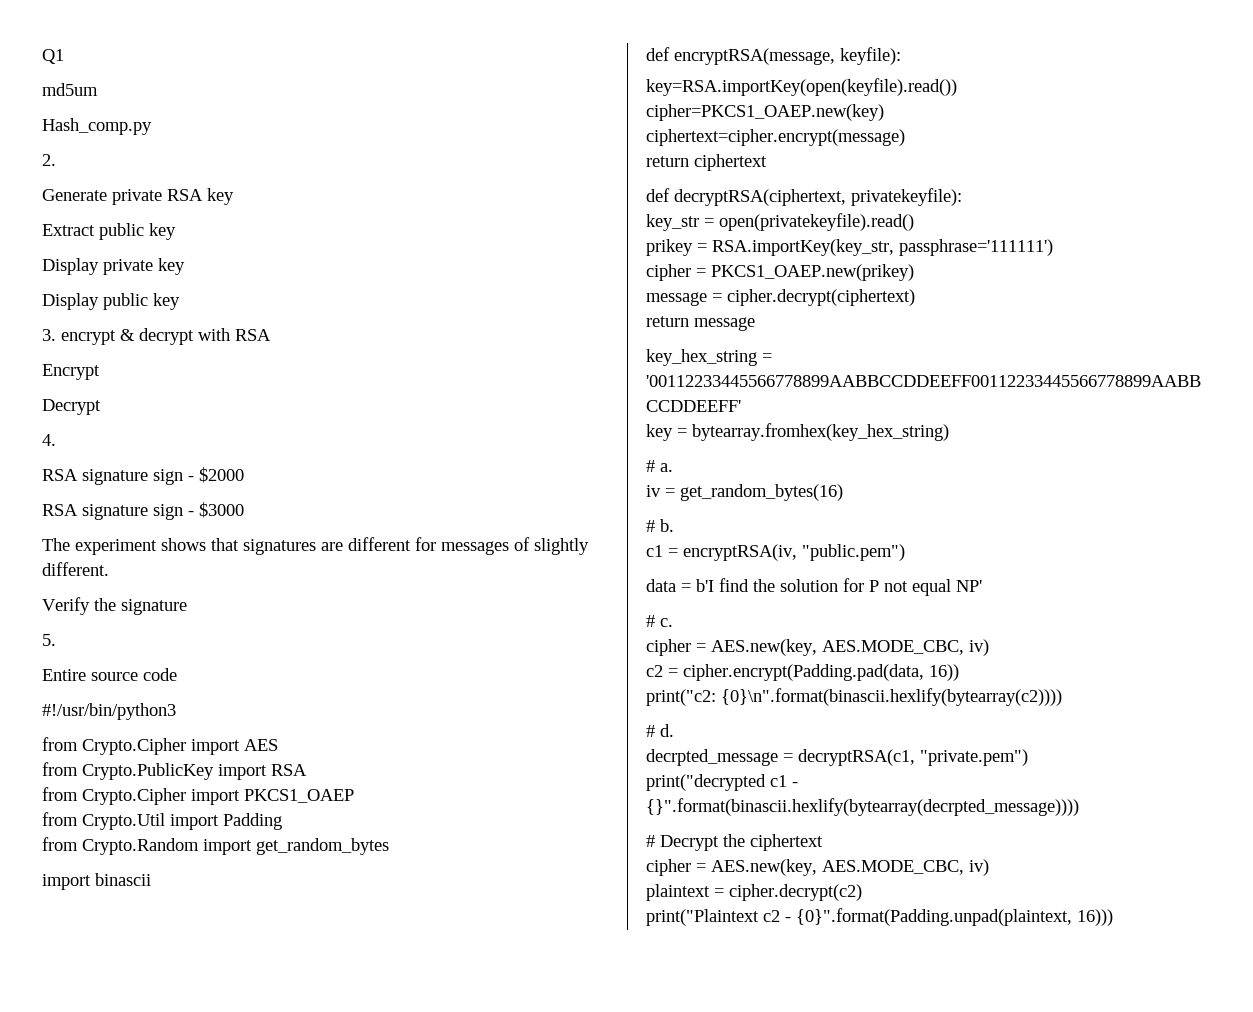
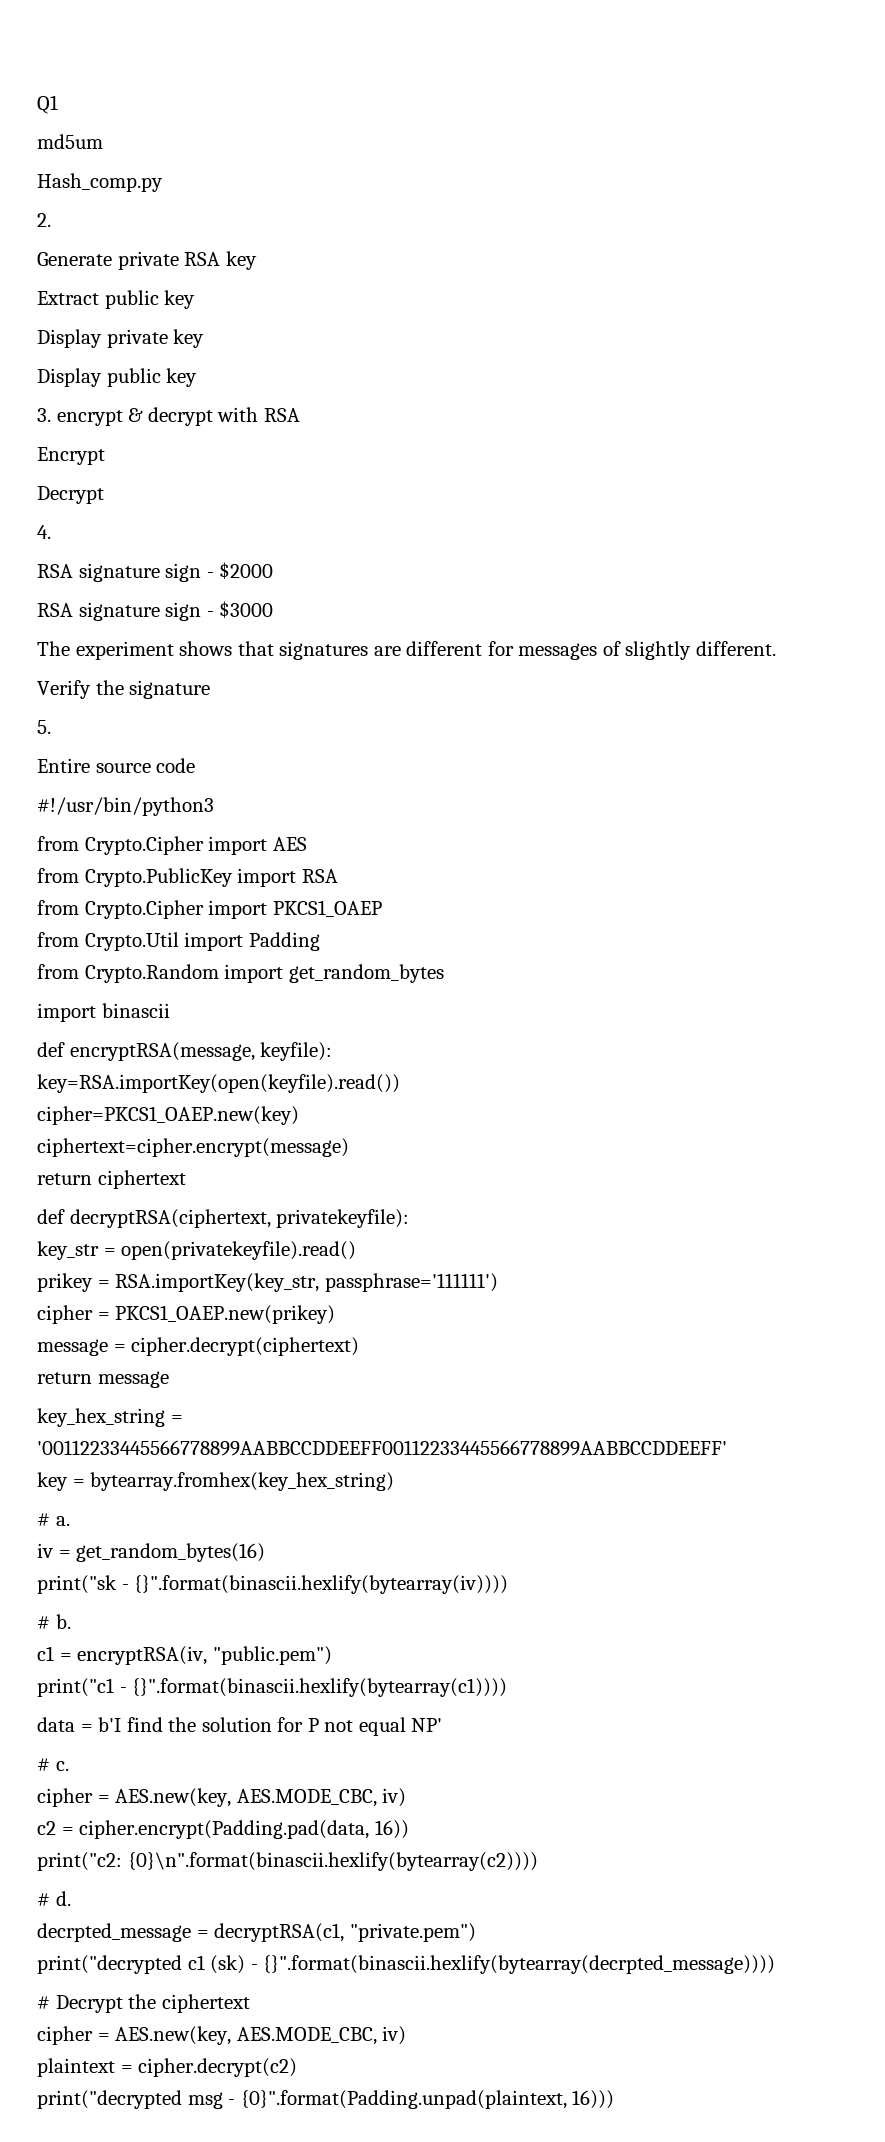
+ print("sk - {}".format(binascii.hexlify(bytearray(iv))))
+ print("c1 - {}".format(binascii.hexlify(bytearray(c1))))
- print("decrypted c1 - {}".format(binascii.hexlify(bytearray(decrpted_message))))
+ print("decrypted c1 (sk) - {}".format(binascii.hexlify(bytearray(decrpted_message))))
- print("Plaintext c2 - {0}".format(Padding.unpad(plaintext, 16)))
+ print("decrypted msg - {0}".format(Padding.unpad(plaintext, 16)))

